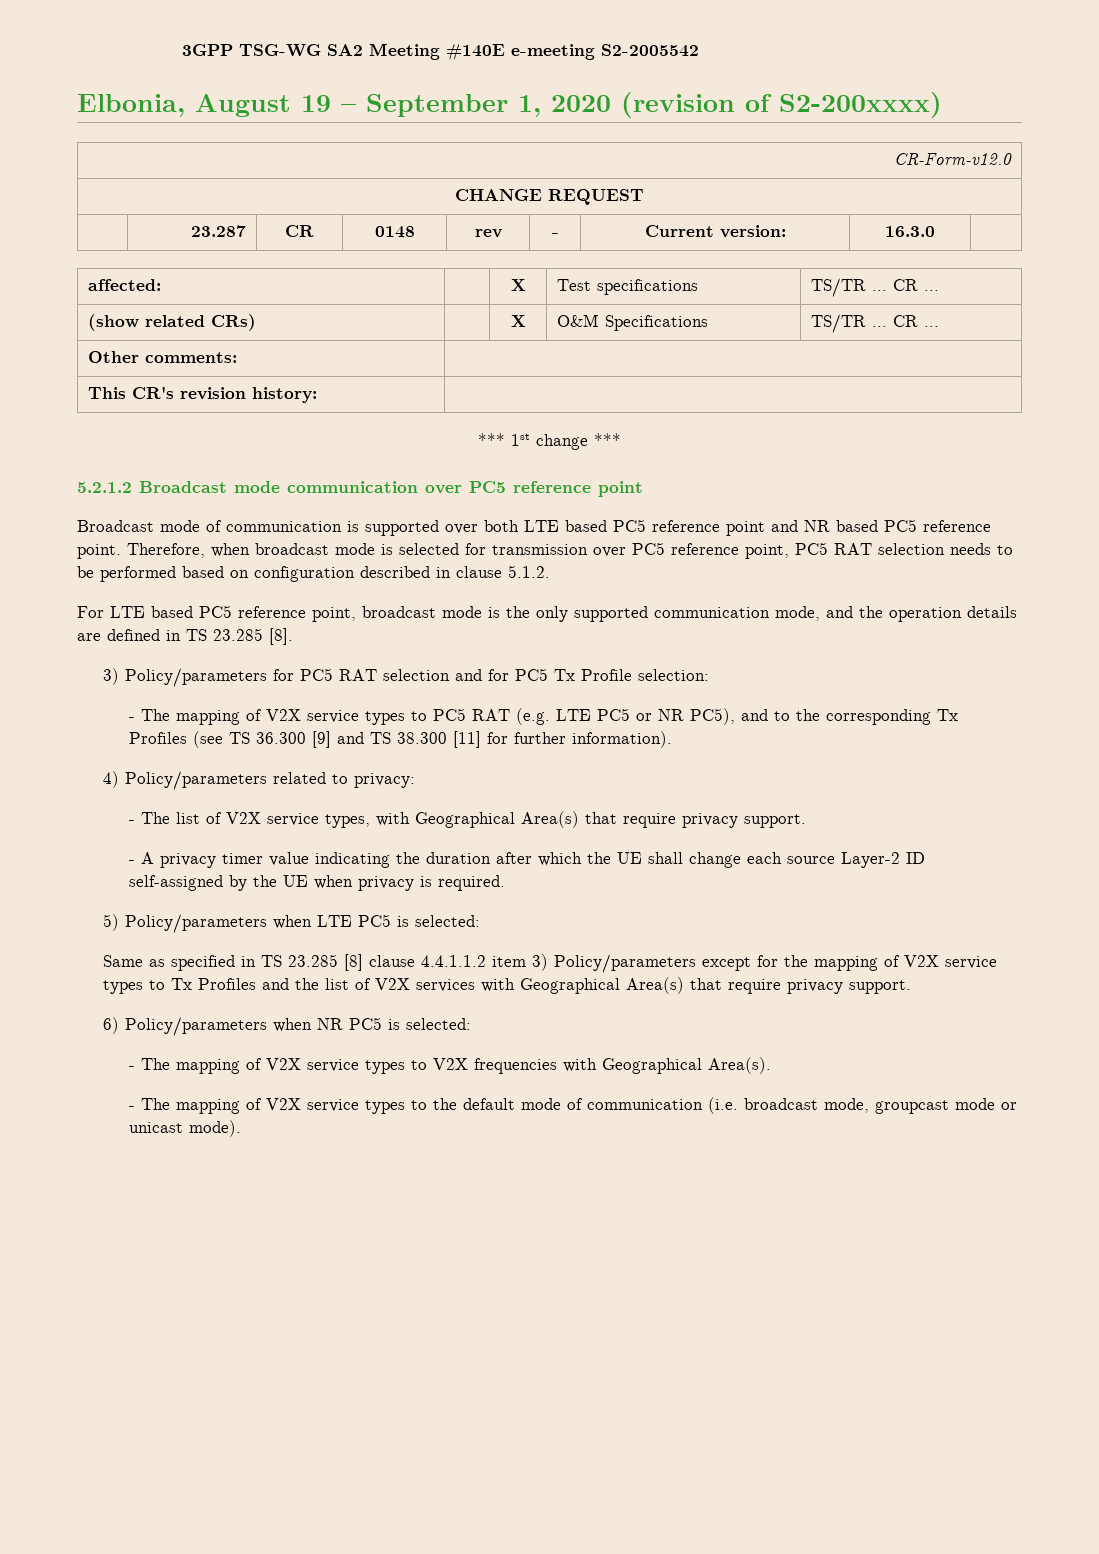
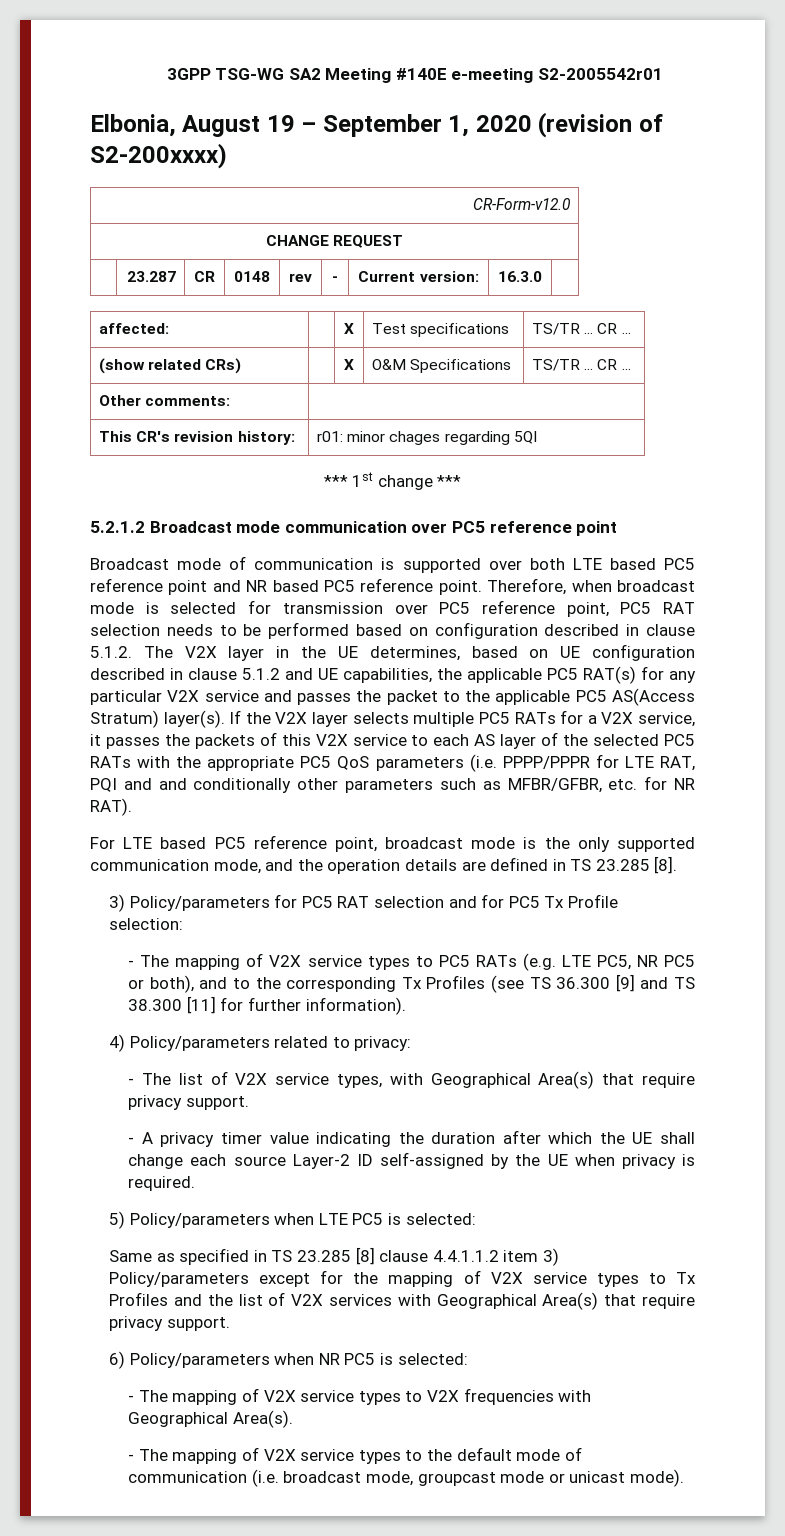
- 3GPP TSG-WG SA2 Meeting #140E e-meeting S2-2005542
+ 3GPP TSG-WG SA2 Meeting #140E e-meeting S2-2005542r01
- This CR's revision history: |
+ This CR's revision history: | r01: minor chages regarding 5QI
- Therefore, when broadcast mode is selected for transmission over PC5 reference point, PC5 RAT selection needs to be performed based on configuration described in clause 5.1.2.
+ Therefore, when broadcast mode is selected for transmission over PC5 reference point, PC5 RAT selection needs to be performed based on configuration described in clause 5.1.2. The V2X layer in the UE determines, based on UE configuration described in clause 5.1.2 and UE capabilities, the applicable PC5 RAT(s) for any particular V2X service and passes the packet to the applicable PC5 AS(Access Stratum) layer(s). If the V2X layer selects multiple PC5 RATs for a V2X service, it passes the packets of this V2X service to each AS layer of the selected PC5 RATs with the appropriate PC5 QoS parameters (i.e. PPPP/PPPR for LTE RAT, PQI and and conditionally other parameters such as MFBR/GFBR, etc. for NR RAT).
- - The mapping of V2X service types to PC5 RAT (e.g. LTE PC5 or NR PC5), and to the corresponding Tx Profiles (see TS 36.300 [9] and TS 38.300 [11] for further information).
+ - The mapping of V2X service types to PC5 RATs (e.g. LTE PC5, NR PC5 or both), and to the corresponding Tx Profiles (see TS 36.300 [9] and TS 38.300 [11] for further information).

